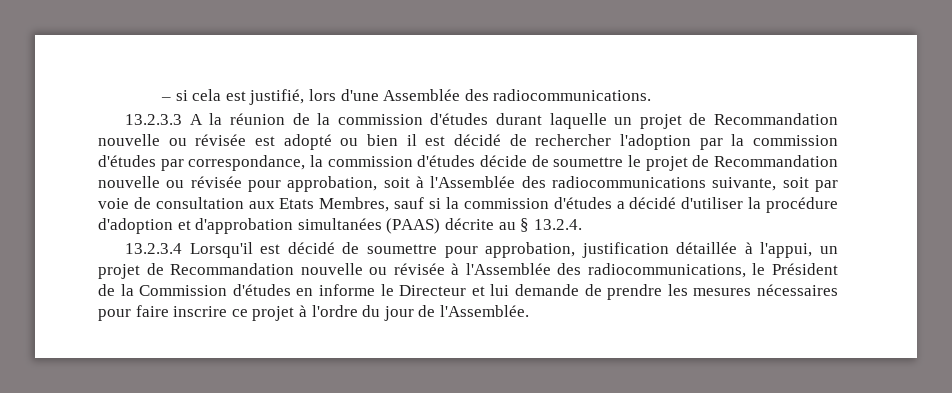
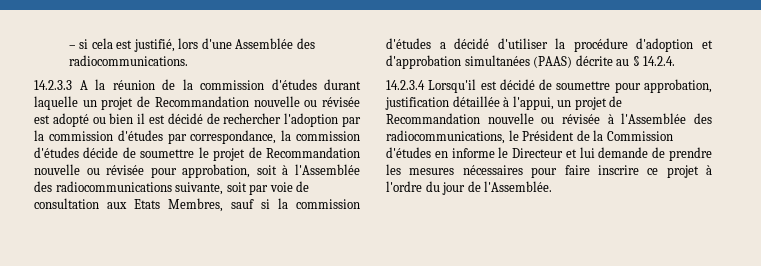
- 13.2.3.3 A la réunion de la commission d'études durant laquelle un projet de Recommandation nouvelle ou révisée est adopté ou bien il est décidé de rechercher l'adoption par la commission d'études par correspondance, la commission d'études décide de soumettre le projet de Recommandation nouvelle ou révisée pour approbation, soit à l'Assemblée des radiocommunications suivante, soit par voie de consultation aux Etats Membres, sauf si la commission d'études a décidé d'utiliser la procédure d'adoption et d'approbation simultanées (PAAS) décrite au § 13.2.4.
- 13.2.3.4 Lorsqu'il est décidé de soumettre pour approbation, justification détaillée à l'appui, un projet de Recommandation nouvelle ou révisée à l'Assemblée des radiocommunications, le Président de la Commission d'études en informe le Directeur et lui demande de prendre les mesures nécessaires pour faire inscrire ce projet à l'ordre du jour de l'Assemblée.
+ 14.2.3.3 A la réunion de la commission d'études durant laquelle un projet de Recommandation nouvelle ou révisée est adopté ou bien il est décidé de rechercher l'adoption par la commission d'études par correspondance, la commission d'études décide de soumettre le projet de Recommandation nouvelle ou révisée pour approbation, soit à l'Assemblée des radiocommunications suivante, soit par voie de consultation aux Etats Membres, sauf si la commission d'études a décidé d'utiliser la procédure d'adoption et d'approbation simultanées (PAAS) décrite au § 14.2.4.
+ 14.2.3.4 Lorsqu'il est décidé de soumettre pour approbation, justification détaillée à l'appui, un projet de Recommandation nouvelle ou révisée à l'Assemblée des radiocommunications, le Président de la Commission d'études en informe le Directeur et lui demande de prendre les mesures nécessaires pour faire inscrire ce projet à l'ordre du jour de l'Assemblée.

